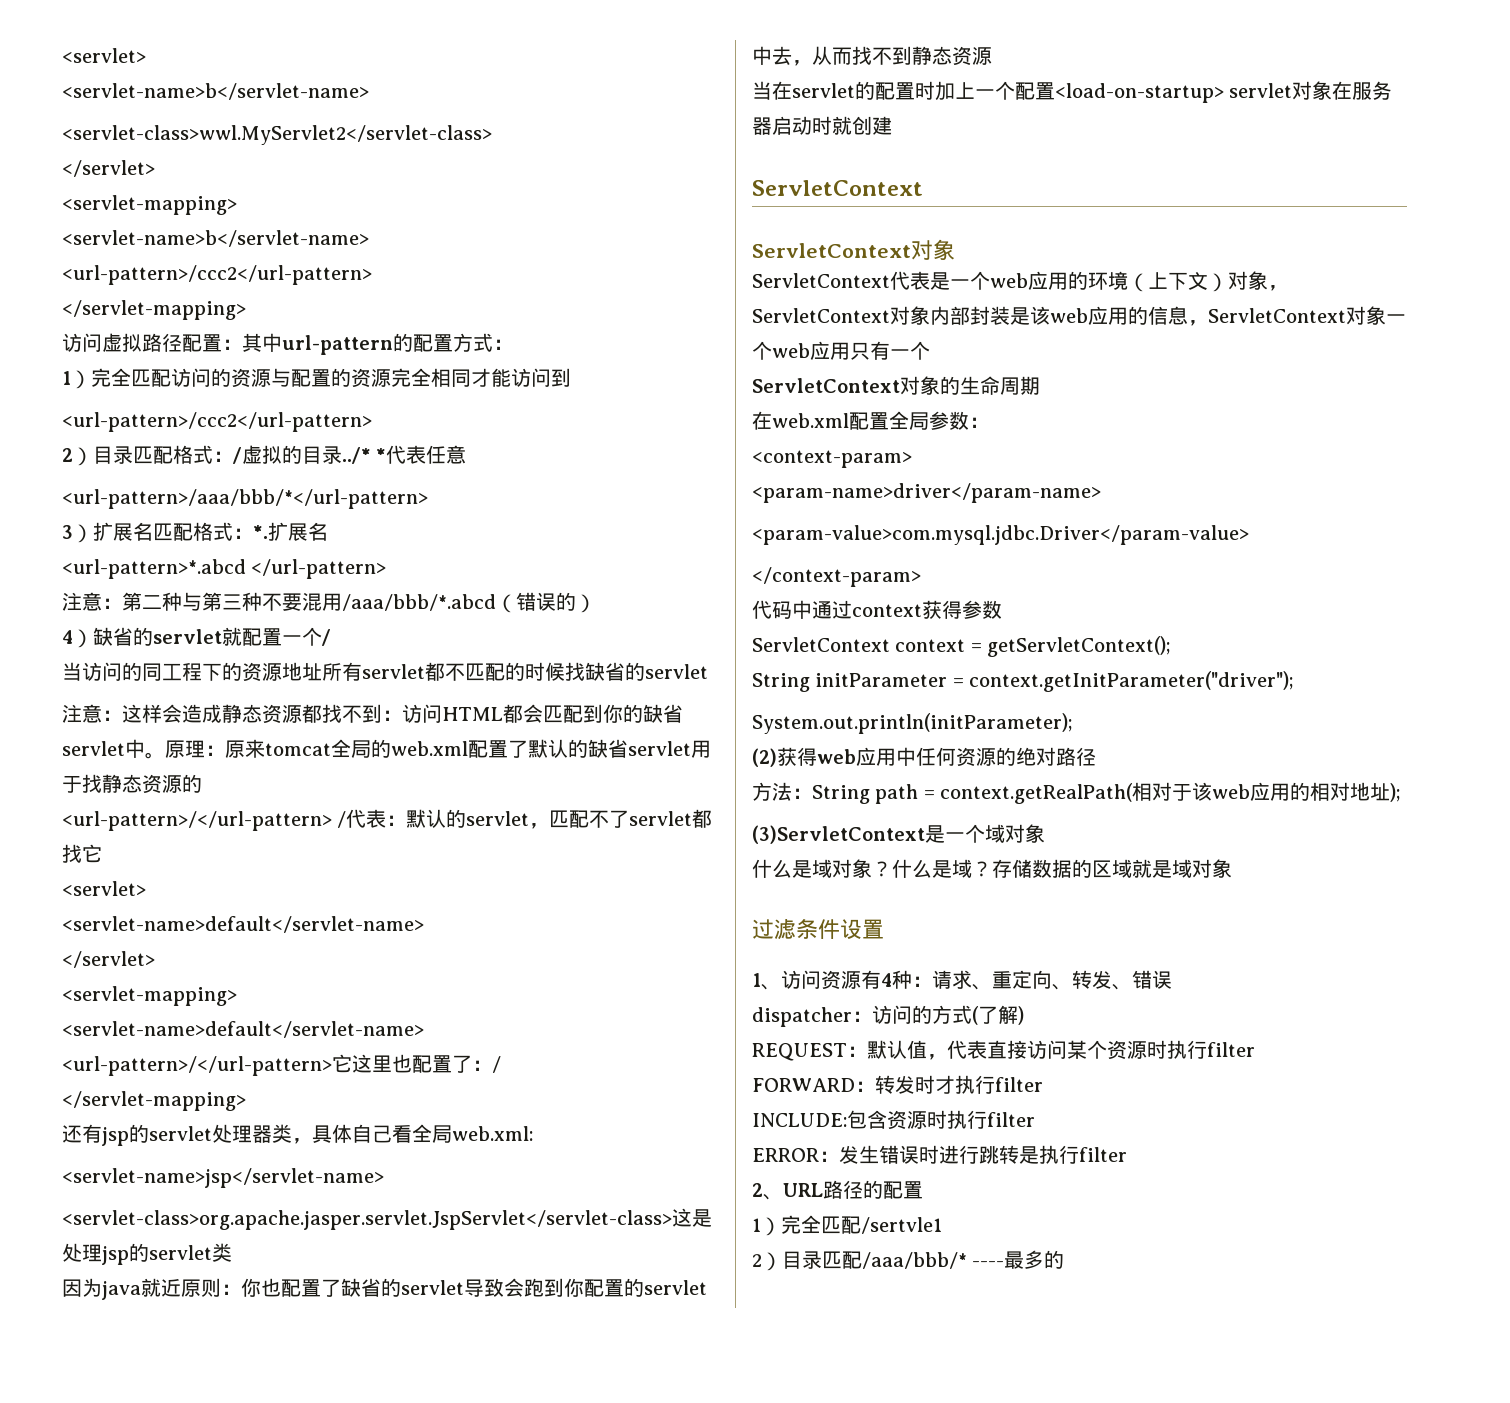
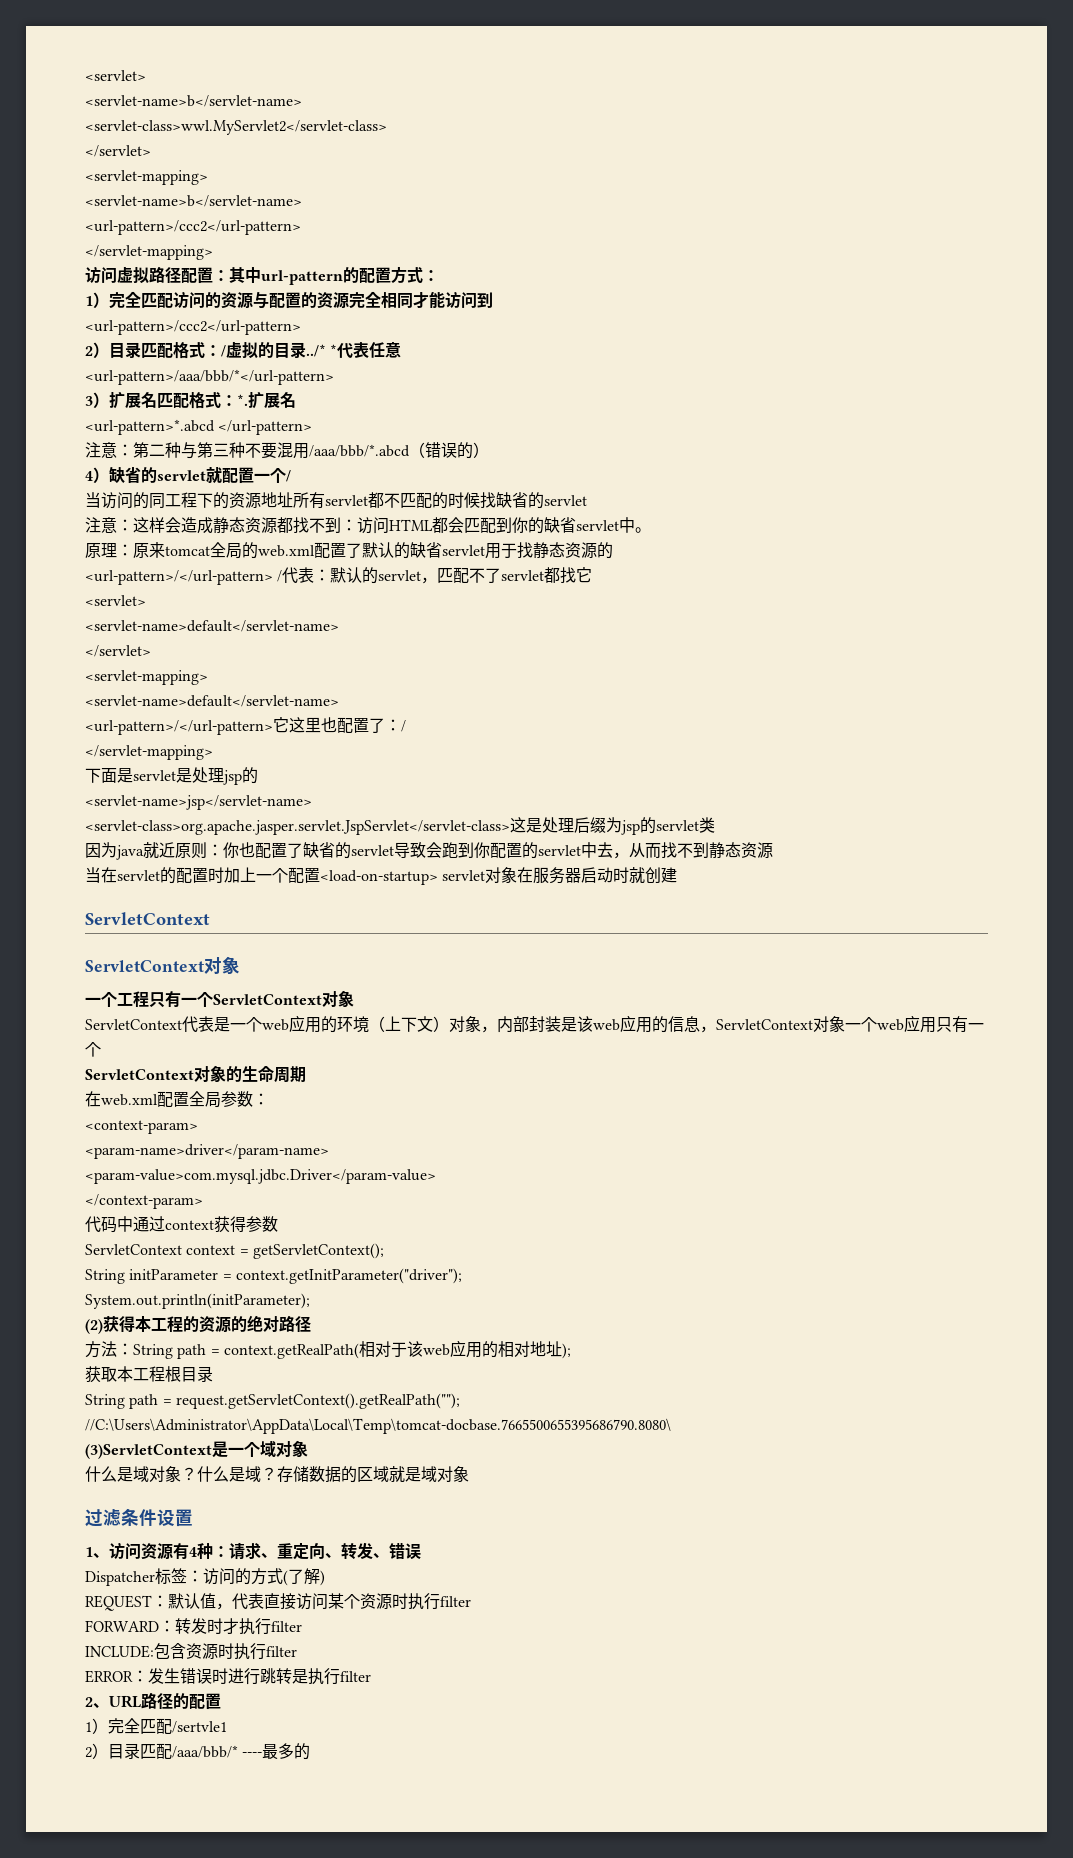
- 注意：这样会造成静态资源都找不到：访问HTML都会匹配到你的缺省servlet中。原理：原来tomcat全局的web.xml配置了默认的缺省servlet用于找静态资源的
+ 注意：这样会造成静态资源都找不到：访问HTML都会匹配到你的缺省servlet中。
+ 原理：原来tomcat全局的web.xml配置了默认的缺省servlet用于找静态资源的
- 还有jsp的servlet处理器类，具体自己看全局web.xml:
+ 下面是servlet是处理jsp的
- <servlet-class>org.apache.jasper.servlet.JspServlet</servlet-class>这是处理jsp的servlet类
+ <servlet-class>org.apache.jasper.servlet.JspServlet</servlet-class>这是处理后缀为jsp的servlet类
+ 一个工程只有一个ServletContext对象
- ServletContext代表是一个web应用的环境（上下文）对象，ServletContext对象内部封装是该web应用的信息，ServletContext对象一个web应用只有一个
+ ServletContext代表是一个web应用的环境（上下文）对象，内部封装是该web应用的信息，ServletContext对象一个web应用只有一个
- (2)获得web应用中任何资源的绝对路径
+ (2)获得本工程的资源的绝对路径
+ 获取本工程根目录
+ String path = request.getServletContext().getRealPath(""); //C:\Users\Administrator\AppData\Local\Temp\tomcat-docbase.7665500655395686790.8080\
- dispatcher：访问的方式(了解)
+ Dispatcher标签：访问的方式(了解)

